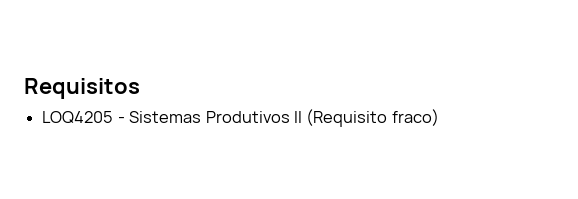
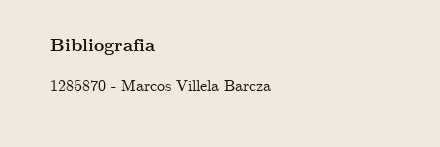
- Requisitos
- LOQ4205 - Sistemas Produtivos II (Requisito fraco)
+ Bibliografia
+ 1285870 - Marcos Villela Barcza

